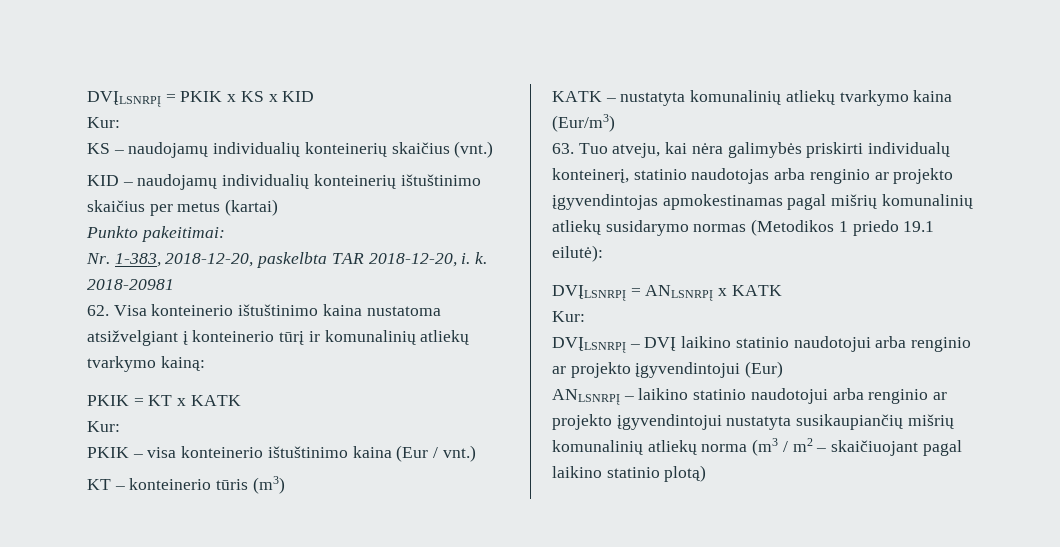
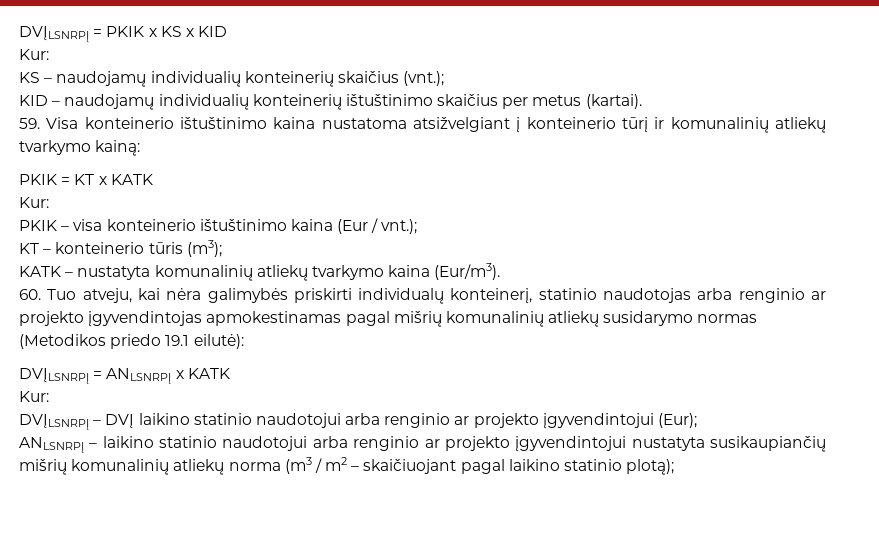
- KS – naudojamų individualių konteinerių skaičius (vnt.)
+ KS – naudojamų individualių konteinerių skaičius (vnt.);
- KID – naudojamų individualių konteinerių ištuštinimo skaičius per metus (kartai)
- Punkto pakeitimai:
- Nr. 1-383, 2018-12-20, paskelbta TAR 2018-12-20, i. k. 2018-20981
- 62. Visa konteinerio ištuštinimo kaina nustatoma atsižvelgiant į konteinerio tūrį ir komunalinių atliekų tvarkymo kainą:
+ KID – naudojamų individualių konteinerių ištuštinimo skaičius per metus (kartai).
+ 59. Visa konteinerio ištuštinimo kaina nustatoma atsižvelgiant į konteinerio tūrį ir komunalinių atliekų tvarkymo kainą:
- PKIK – visa konteinerio ištuštinimo kaina (Eur / vnt.)
+ PKIK – visa konteinerio ištuštinimo kaina (Eur / vnt.);
- KT – konteinerio tūris (m3)
+ KT – konteinerio tūris (m3);
- KATK – nustatyta komunalinių atliekų tvarkymo kaina (Eur/m3)
- 63. Tuo atveju, kai nėra galimybės priskirti individualų konteinerį, statinio naudotojas arba renginio ar projekto įgyvendintojas apmokestinamas pagal mišrių komunalinių atliekų susidarymo normas (Metodikos 1 priedo 19.1 eilutė):
+ KATK – nustatyta komunalinių atliekų tvarkymo kaina (Eur/m3).
+ 60. Tuo atveju, kai nėra galimybės priskirti individualų konteinerį, statinio naudotojas arba renginio ar projekto įgyvendintojas apmokestinamas pagal mišrių komunalinių atliekų susidarymo normas (Metodikos priedo 19.1 eilutė):
- DVĮLSNRPĮ – DVĮ laikino statinio naudotojui arba renginio ar projekto įgyvendintojui (Eur)
+ DVĮLSNRPĮ – DVĮ laikino statinio naudotojui arba renginio ar projekto įgyvendintojui (Eur);
- ANLSNRPĮ – laikino statinio naudotojui arba renginio ar projekto įgyvendintojui nustatyta susikaupiančių mišrių komunalinių atliekų norma (m3 / m2 – skaičiuojant pagal laikino statinio plotą)
+ ANLSNRPĮ – laikino statinio naudotojui arba renginio ar projekto įgyvendintojui nustatyta susikaupiančių mišrių komunalinių atliekų norma (m3 / m2 – skaičiuojant pagal laikino statinio plotą);

